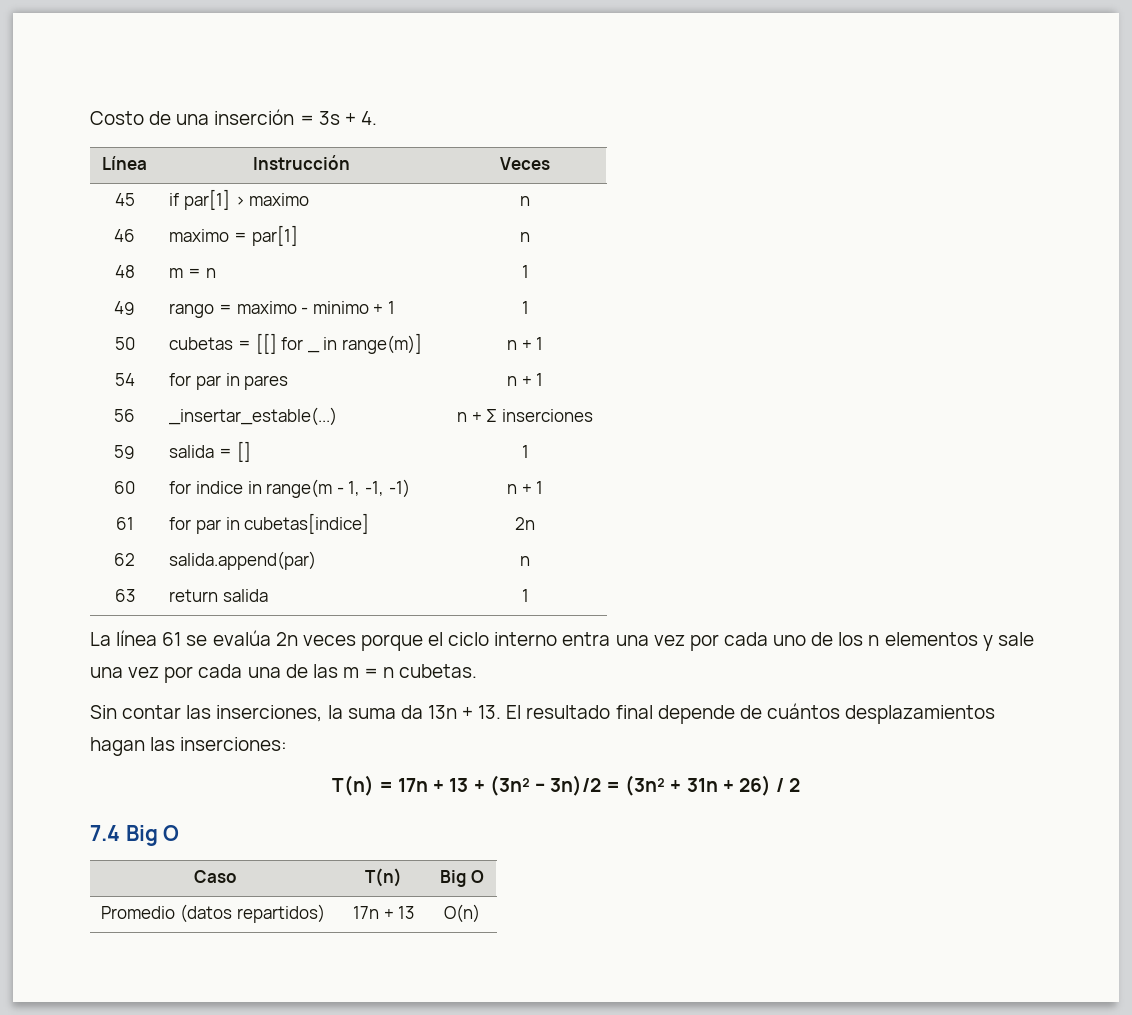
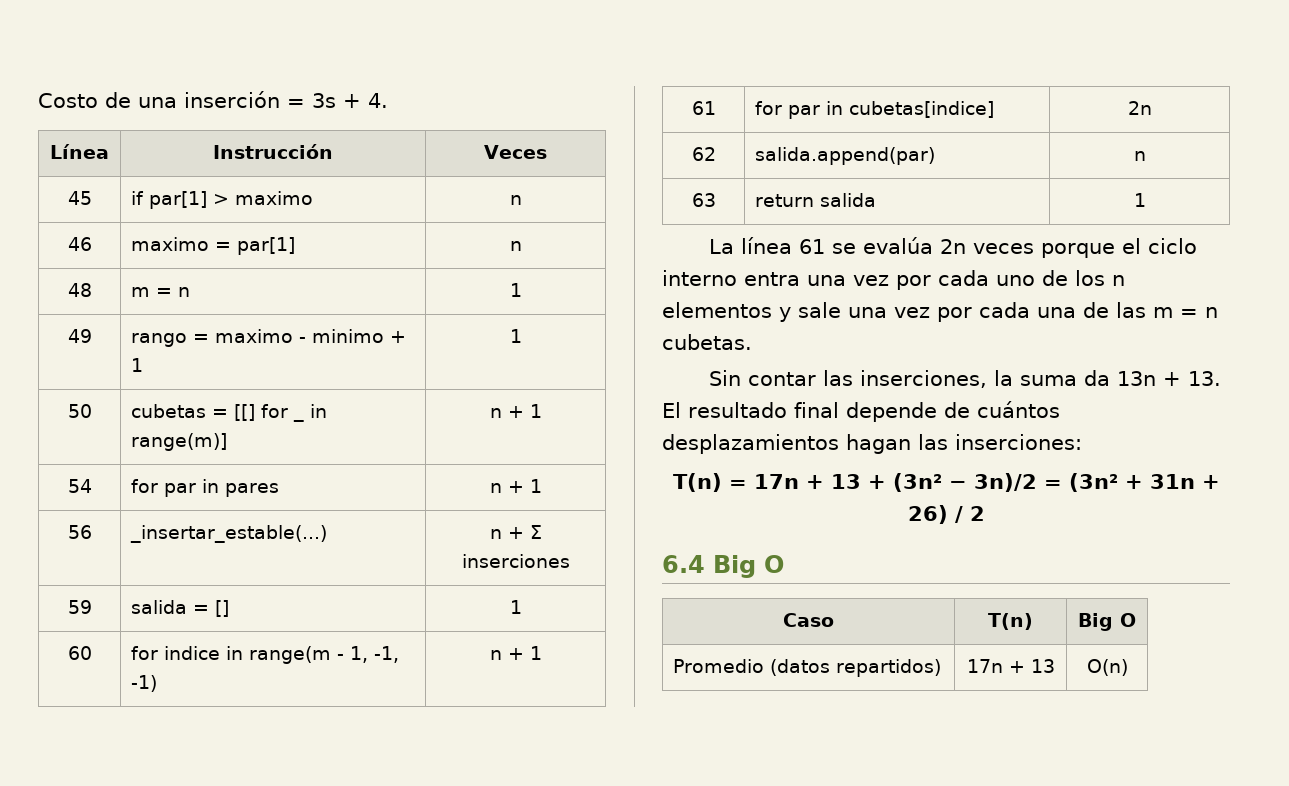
- 7.4 Big O
+ 6.4 Big O

